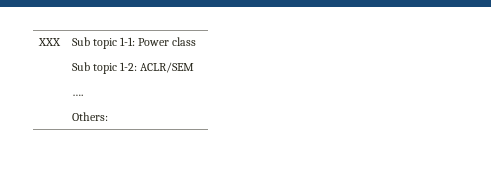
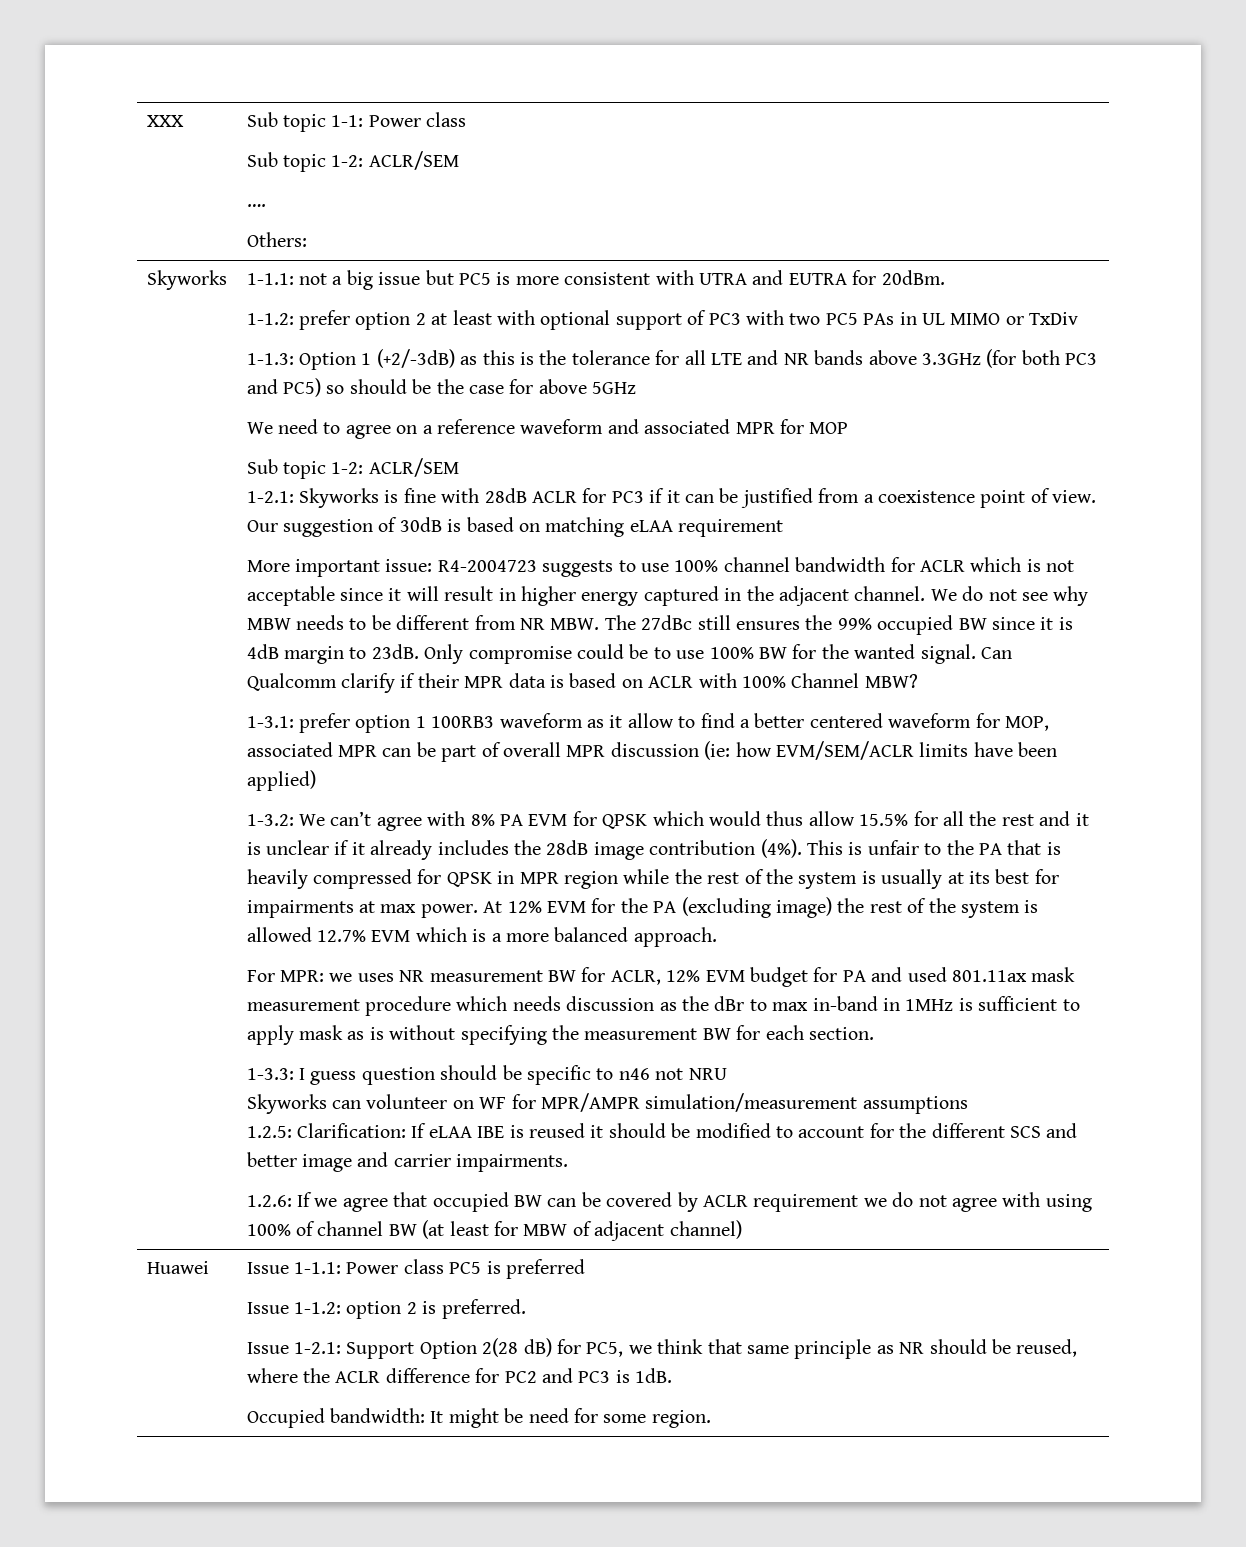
+ Skyworks | 1-1.1: not a big issue but PC5 is more consistent with UTRA and EUTRA for 20dBm.
+ 1-1.2: prefer option 2 at least with optional support of PC3 with two PC5 PAs in UL MIMO or TxDiv
+ 1-1.3: Option 1 (+2/-3dB) as this is the tolerance for all LTE and NR bands above 3.3GHz (for both PC3 and PC5) so should be the case for above 5GHz
+ We need to agree on a reference waveform and associated MPR for MOP
+ Sub topic 1-2: ACLR/SEM
+ 1-2.1: Skyworks is fine with 28dB ACLR for PC3 if it can be justified from a coexistence point of view. Our suggestion of 30dB is based on matching eLAA requirement
+ More important issue: R4-2004723 suggests to use 100% channel bandwidth for ACLR which is not acceptable since it will result in higher energy captured in the adjacent channel. We do not see why MBW needs to be different from NR MBW. The 27dBc still ensures the 99% occupied BW since it is 4dB margin to 23dB. Only compromise could be to use 100% BW for the wanted signal. Can Qualcomm clarify if their MPR data is based on ACLR with 100% Channel MBW?
+ 1-3.1: prefer option 1 100RB3 waveform as it allow to find a better centered waveform for MOP, associated MPR can be part of overall MPR discussion (ie: how EVM/SEM/ACLR limits have been applied)
+ 1-3.2: We can’t agree with 8% PA EVM for QPSK which would thus allow 15.5% for all the rest and it is unclear if it already includes the 28dB image contribution (4%). This is unfair to the PA that is heavily compressed for QPSK in MPR region while the rest of the system is usually at its best for impairments at max power. At 12% EVM for the PA (excluding image) the rest of the system is allowed 12.7% EVM which is a more balanced approach.
+ For MPR: we uses NR measurement BW for ACLR, 12% EVM budget for PA and used 801.11ax mask measurement procedure which needs discussion as the dBr to max in-band in 1MHz is sufficient to apply mask as is without specifying the measurement BW for each section.
+ 1-3.3: I guess question should be specific to n46 not NRU
+ Skyworks can volunteer on WF for MPR/AMPR simulation/measurement assumptions
+ 1.2.5: Clarification: If eLAA IBE is reused it should be modified to account for the different SCS and better image and carrier impairments.
+ 1.2.6: If we agree that occupied BW can be covered by ACLR requirement we do not agree with using 100% of channel BW (at least for MBW of adjacent channel)
+ Huawei | Issue 1-1.1: Power class PC5 is preferred
+ Issue 1-1.2: option 2 is preferred.
+ Issue 1-2.1: Support Option 2(28 dB) for PC5, we think that same principle as NR should be reused, where the ACLR difference for PC2 and PC3 is 1dB.
+ Occupied bandwidth: It might be need for some region.

